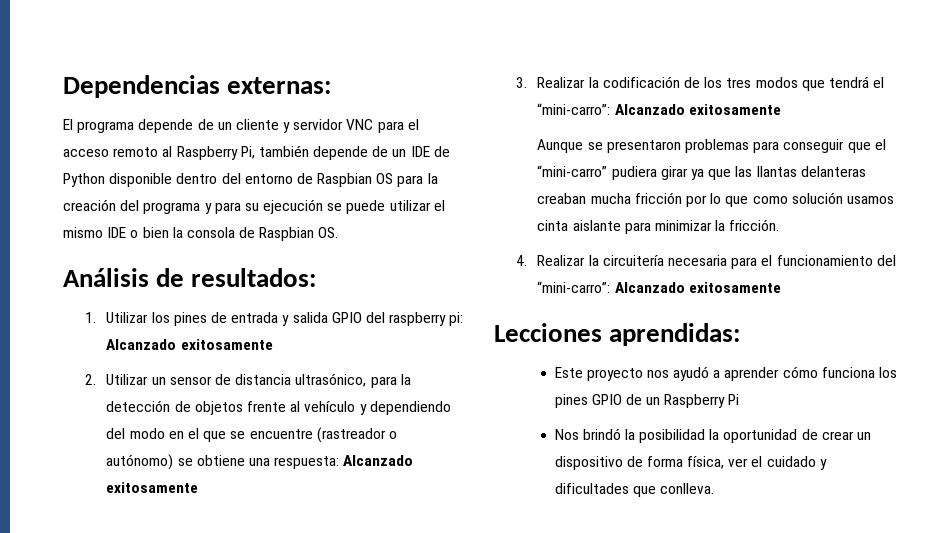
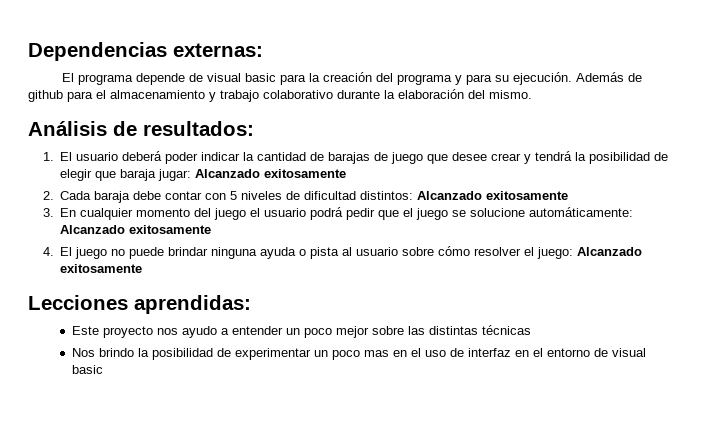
- El programa depende de un cliente y servidor VNC para el acceso remoto al Raspberry Pi, también depende de un IDE de Python disponible dentro del entorno de Raspbian OS para la creación del programa y para su ejecución se puede utilizar el mismo IDE o bien la consola de Raspbian OS.
+ El programa depende de visual basic para la creación del programa y para su ejecución. Además de github para el almacenamiento y trabajo colaborativo durante la elaboración del mismo.
  Análisis de resultados:
- 1. Utilizar los pines de entrada y salida GPIO del raspberry pi: Alcanzado exitosamente
- 2. Utilizar un sensor de distancia ultrasónico, para la detección de objetos frente al vehículo y dependiendo del modo en el que se encuentre (rastreador o autónomo) se obtiene una respuesta: Alcanzado exitosamente
- 3. Realizar la codificación de los tres modos que tendrá el “mini-carro”: Alcanzado exitosamente
- Aunque se presentaron problemas para conseguir que el “mini-carro” pudiera girar ya que las llantas delanteras creaban mucha fricción por lo que como solución usamos cinta aislante para minimizar la fricción.
- 4. Realizar la circuitería necesaria para el funcionamiento del “mini-carro”: Alcanzado exitosamente
+ 1. El usuario deberá poder indicar la cantidad de barajas de juego que desee crear y tendrá la posibilidad de elegir que baraja jugar: Alcanzado exitosamente
+ 2. Cada baraja debe contar con 5 niveles de dificultad distintos: Alcanzado exitosamente
+ 3. En cualquier momento del juego el usuario podrá pedir que el juego se solucione automáticamente: Alcanzado exitosamente
+ 4. El juego no puede brindar ninguna ayuda o pista al usuario sobre cómo resolver el juego: Alcanzado exitosamente
- Este proyecto nos ayudó a aprender cómo funciona los pines GPIO de un Raspberry Pi
+ Este proyecto nos ayudo a entender un poco mejor sobre las distintas técnicas
- Nos brindó la posibilidad la oportunidad de crear un dispositivo de forma física, ver el cuidado y dificultades que conlleva.
+ Nos brindo la posibilidad de experimentar un poco mas en el uso de interfaz en el entorno de visual basic

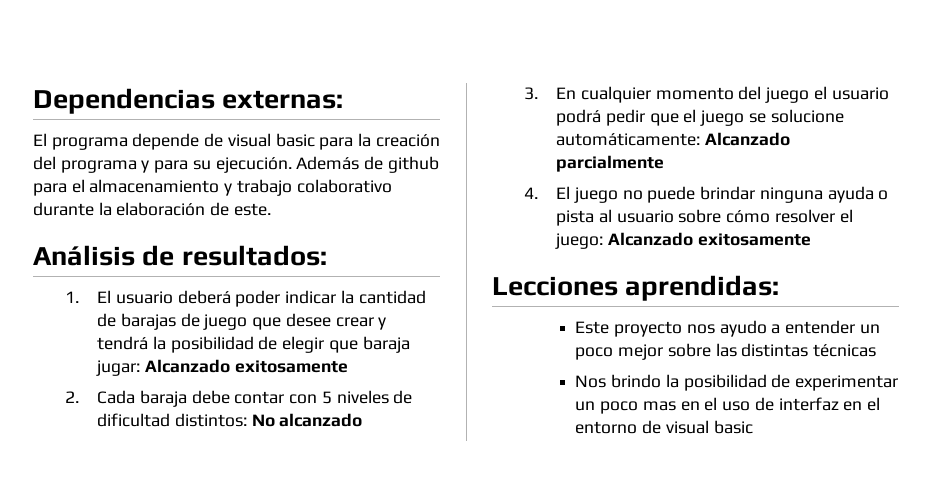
- Además de github para el almacenamiento y trabajo colaborativo durante la elaboración del mismo.
+ Además de github para el almacenamiento y trabajo colaborativo durante la elaboración de este.
- 2. Cada baraja debe contar con 5 niveles de dificultad distintos: Alcanzado exitosamente
+ 2. Cada baraja debe contar con 5 niveles de dificultad distintos: No alcanzado
- 3. En cualquier momento del juego el usuario podrá pedir que el juego se solucione automáticamente: Alcanzado exitosamente
+ 3. En cualquier momento del juego el usuario podrá pedir que el juego se solucione automáticamente: Alcanzado parcialmente

